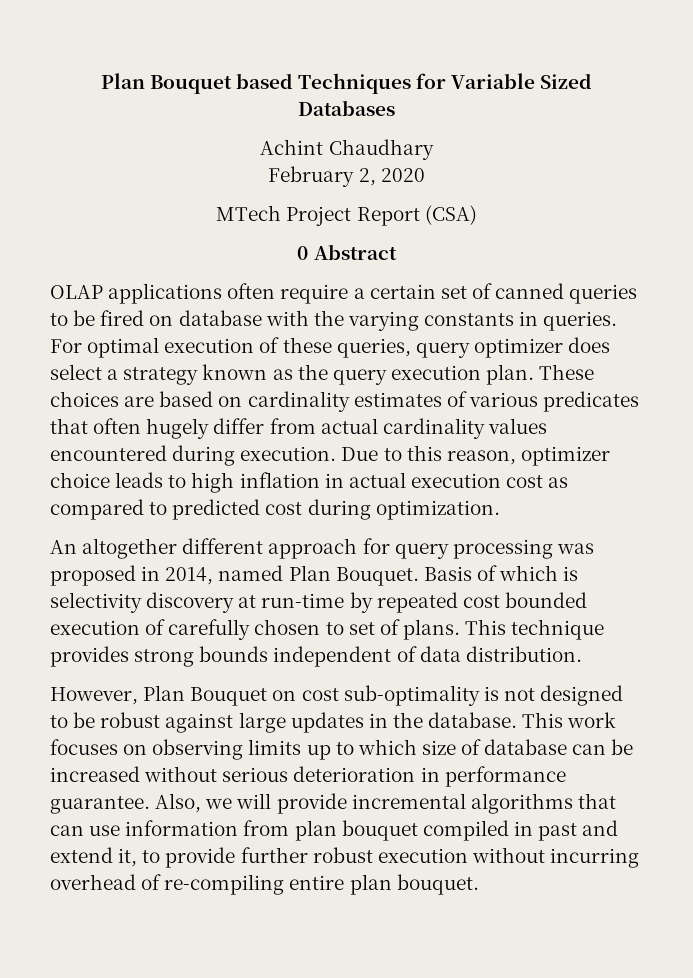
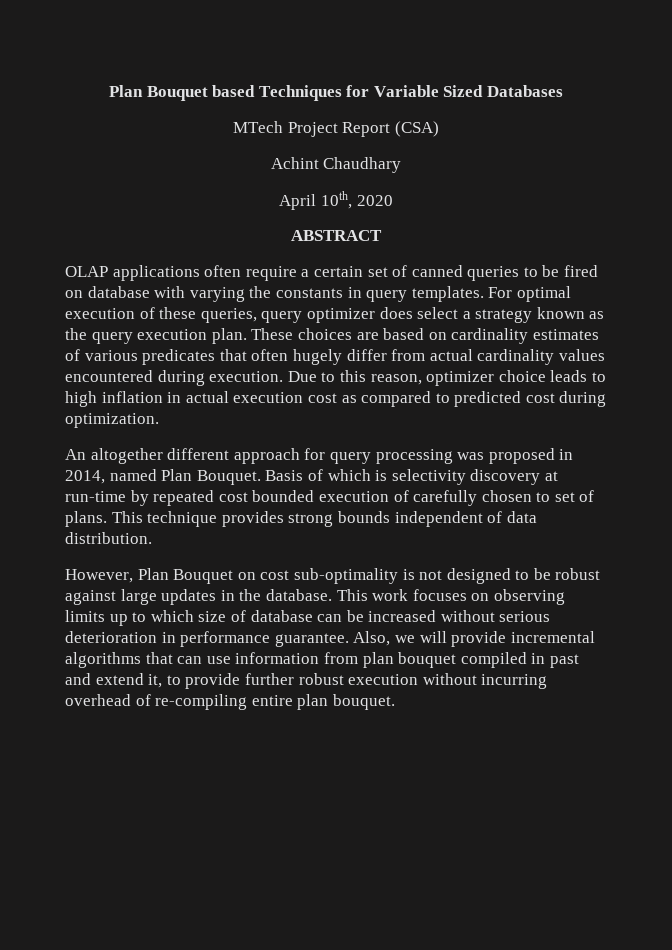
- Achint Chaudhary
- February 2, 2020
- 0 Abstract
+ Achint Chaudhary
+ April 10th, 2020
+ ABSTRACT
- OLAP applications often require a certain set of canned queries to be fired on database with the varying constants in queries.
+ OLAP applications often require a certain set of canned queries to be fired on database with varying the constants in query templates.

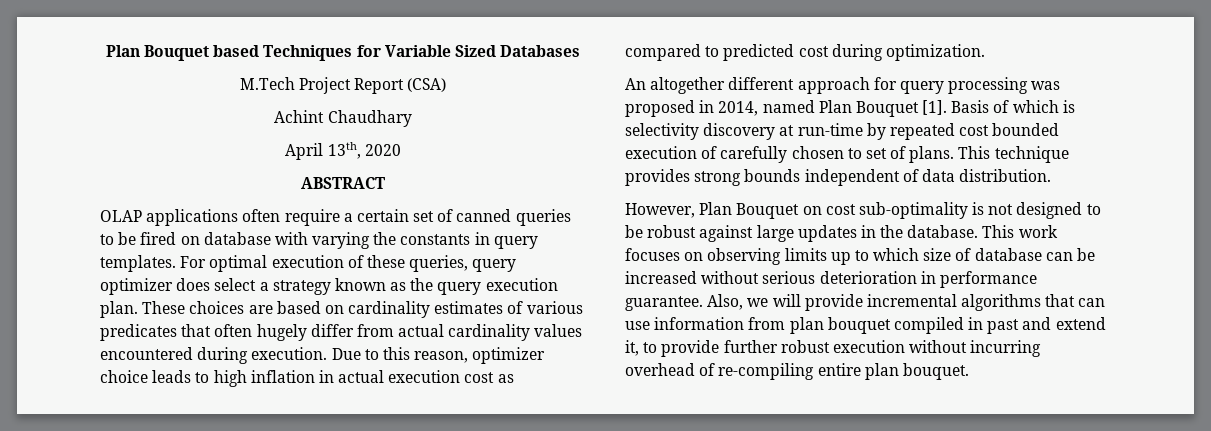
- MTech Project Report (CSA)
+ M.Tech Project Report (CSA)
- April 10th, 2020
+ April 13th, 2020
- An altogether different approach for query processing was proposed in 2014, named Plan Bouquet.
+ An altogether different approach for query processing was proposed in 2014, named Plan Bouquet [1].

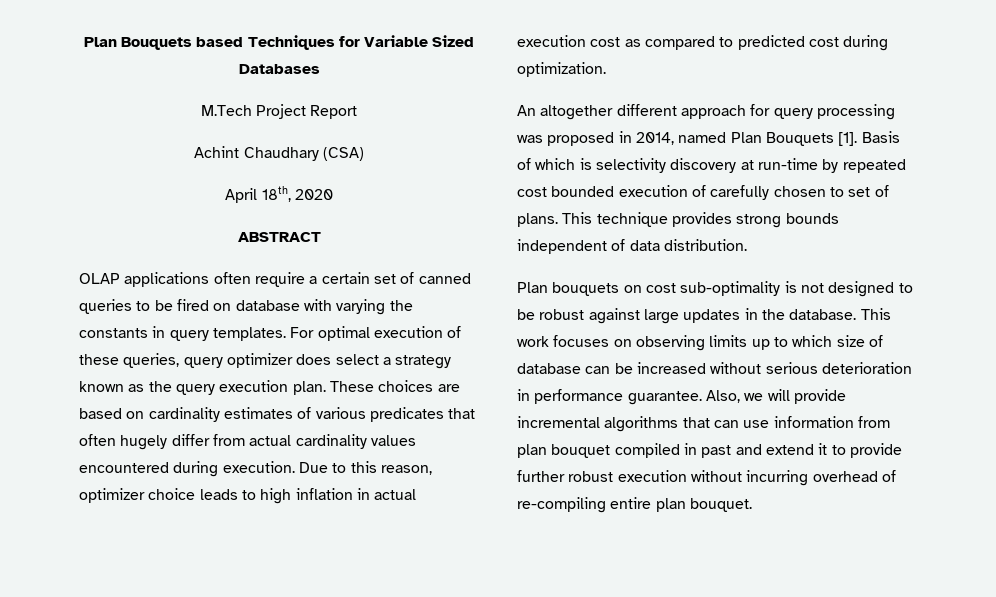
- Plan Bouquet based Techniques for Variable Sized Databases
+ Plan Bouquets based Techniques for Variable Sized Databases
- M.Tech Project Report (CSA)
+ M.Tech Project Report
- Achint Chaudhary
+ Achint Chaudhary (CSA)
- April 13th, 2020
+ April 18th, 2020
- An altogether different approach for query processing was proposed in 2014, named Plan Bouquet [1].
+ An altogether different approach for query processing was proposed in 2014, named Plan Bouquets [1].
- However, Plan Bouquet on cost sub-optimality is not designed to be robust against large updates in the database.
+ Plan bouquets on cost sub-optimality is not designed to be robust against large updates in the database.
- Also, we will provide incremental algorithms that can use information from plan bouquet compiled in past and extend it, to provide further robust execution without incurring overhead of re-compiling entire plan bouquet.
+ Also, we will provide incremental algorithms that can use information from plan bouquet compiled in past and extend it to provide further robust execution without incurring overhead of re-compiling entire plan bouquet.

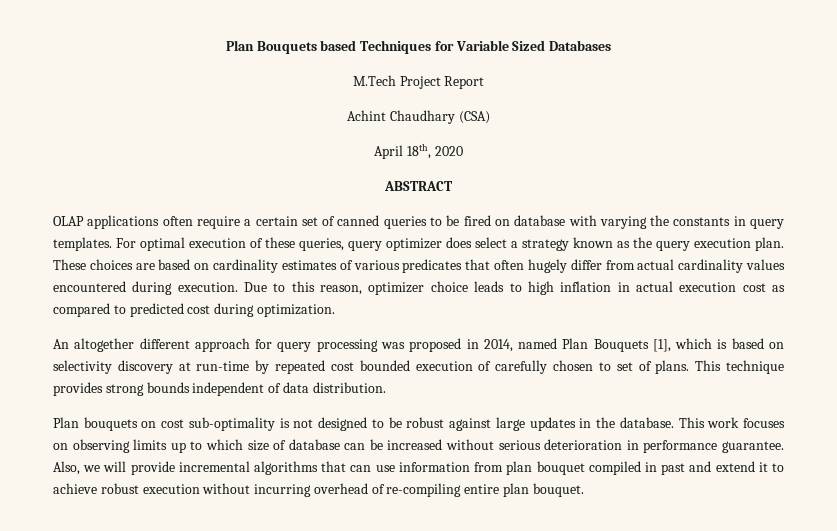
- An altogether different approach for query processing was proposed in 2014, named Plan Bouquets [1]. Basis of which is selectivity discovery at run-time by repeated cost bounded execution of carefully chosen to set of plans.
+ An altogether different approach for query processing was proposed in 2014, named Plan Bouquets [1], which is based on selectivity discovery at run-time by repeated cost bounded execution of carefully chosen to set of plans.
- Also, we will provide incremental algorithms that can use information from plan bouquet compiled in past and extend it to provide further robust execution without incurring overhead of re-compiling entire plan bouquet.
+ Also, we will provide incremental algorithms that can use information from plan bouquet compiled in past and extend it to achieve robust execution without incurring overhead of re-compiling entire plan bouquet.

